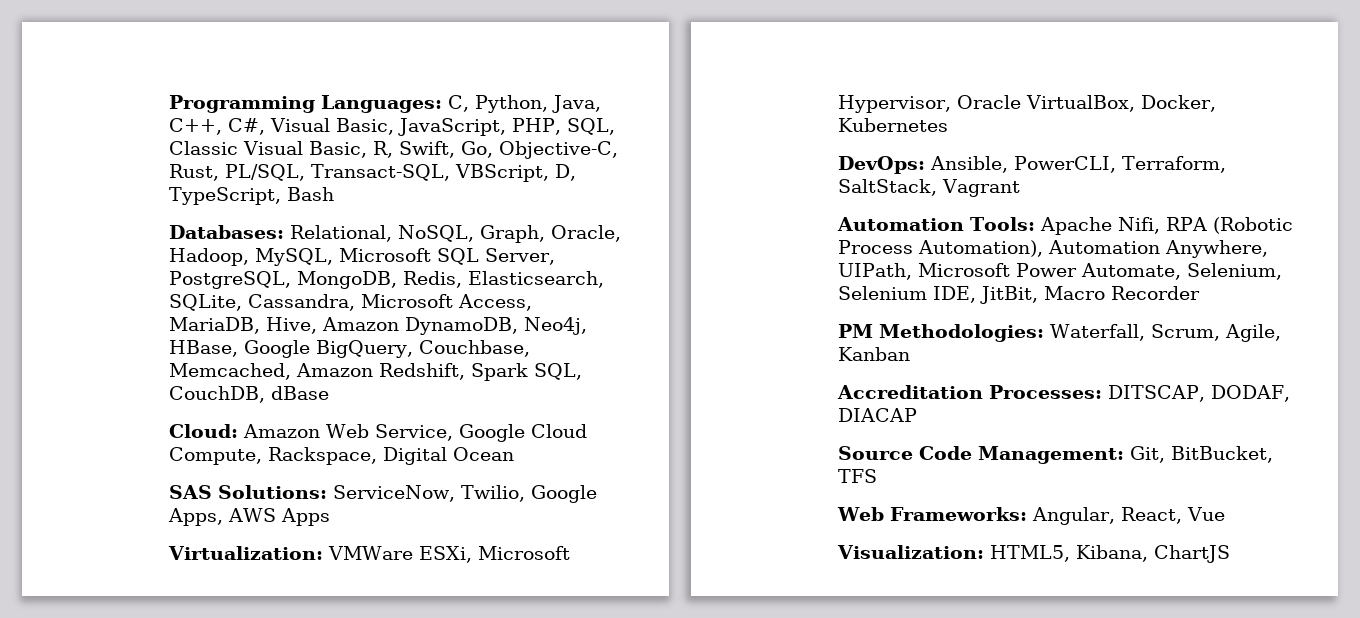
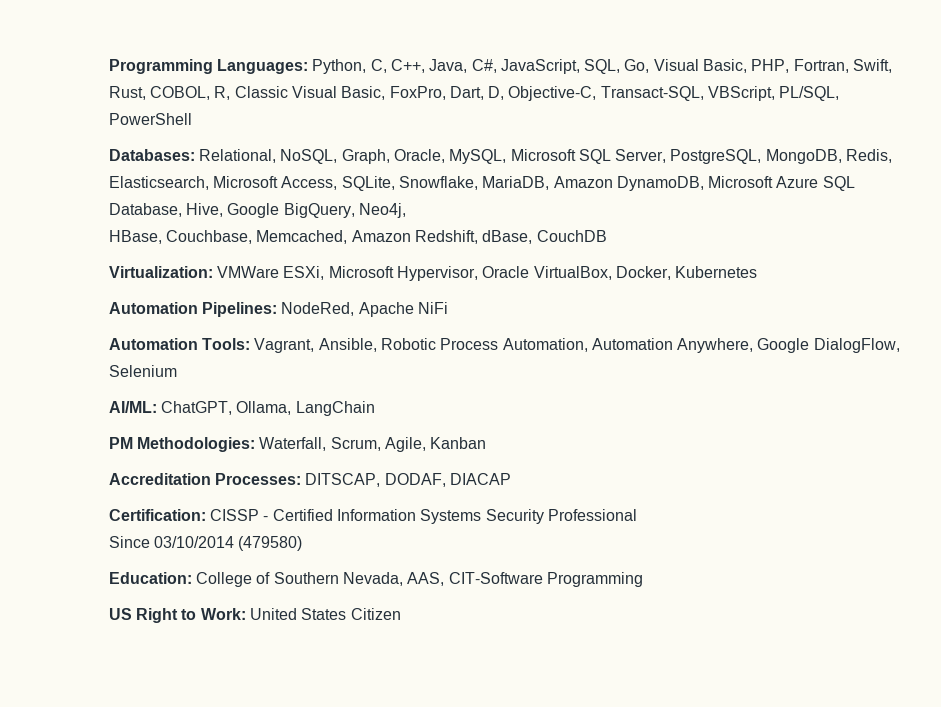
- Programming Languages: C, Python, Java, C++, C#, Visual Basic, JavaScript, PHP, SQL, Classic Visual Basic, R, Swift, Go, Objective-C, Rust, PL/SQL, Transact-SQL, VBScript, D, TypeScript, Bash
+ Programming Languages: Python, C, C++, Java, C#, JavaScript, SQL, Go, Visual Basic, PHP, Fortran, Swift, Rust, COBOL, R, Classic Visual Basic, FoxPro, Dart, D, Objective-C, Transact-SQL, VBScript, PL/SQL, PowerShell
- Databases: Relational, NoSQL, Graph, Oracle, Hadoop, MySQL, Microsoft SQL Server, PostgreSQL, MongoDB, Redis, Elasticsearch, SQLite, Cassandra, Microsoft Access, MariaDB, Hive, Amazon DynamoDB, Neo4j, HBase, Google BigQuery, Couchbase, Memcached, Amazon Redshift, Spark SQL, CouchDB, dBase
- Cloud: Amazon Web Service, Google Cloud Compute, Rackspace, Digital Ocean
- SAS Solutions: ServiceNow, Twilio, Google Apps, AWS Apps
+ Databases: Relational, NoSQL, Graph, Oracle, MySQL, Microsoft SQL Server, PostgreSQL, MongoDB, Redis, Elasticsearch, Microsoft Access, SQLite, Snowflake, MariaDB, Amazon DynamoDB, Microsoft Azure SQL Database, Hive, Google BigQuery, Neo4j,
+ HBase, Couchbase, Memcached, Amazon Redshift, dBase, CouchDB
- DevOps: Ansible, PowerCLI, Terraform, SaltStack, Vagrant
- Automation Tools: Apache Nifi, RPA (Robotic Process Automation), Automation Anywhere, UIPath, Microsoft Power Automate, Selenium, Selenium IDE, JitBit, Macro Recorder
+ Automation Pipelines: NodeRed, Apache NiFi
+ Automation Tools: Vagrant, Ansible, Robotic Process Automation, Automation Anywhere, Google DialogFlow, Selenium
+ AI/ML: ChatGPT, Ollama, LangChain
- Source Code Management: Git, BitBucket, TFS
- Web Frameworks: Angular, React, Vue
- Visualization: HTML5, Kibana, ChartJS
+ Certification: CISSP - Certified Information Systems Security Professional
+ Since 03/10/2014 (479580)
+ Education: College of Southern Nevada, AAS, CIT-Software Programming
+ US Right to Work: United States Citizen

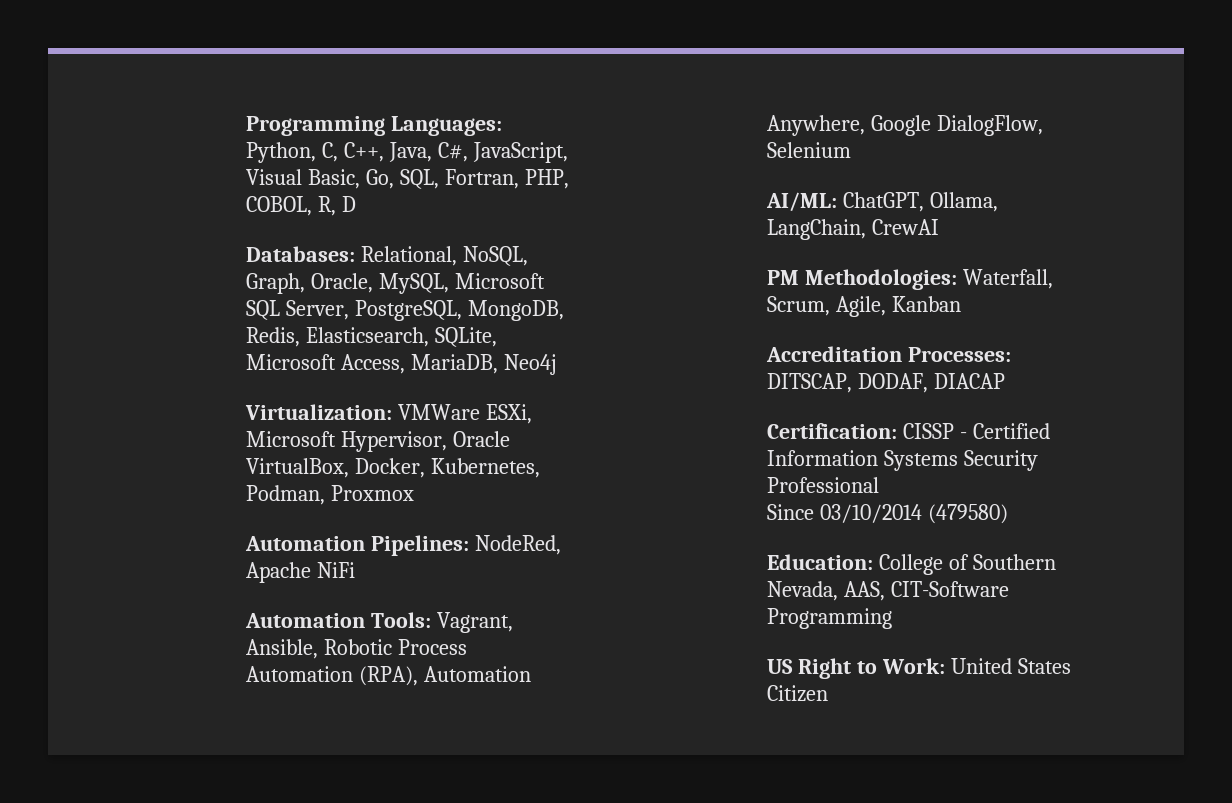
- Programming Languages: Python, C, C++, Java, C#, JavaScript, SQL, Go, Visual Basic, PHP, Fortran, Swift, Rust, COBOL, R, Classic Visual Basic, FoxPro, Dart, D, Objective-C, Transact-SQL, VBScript, PL/SQL, PowerShell
+ Programming Languages: Python, C, C++, Java, C#, JavaScript, Visual Basic, Go, SQL, Fortran, PHP, COBOL, R, D
- Databases: Relational, NoSQL, Graph, Oracle, MySQL, Microsoft SQL Server, PostgreSQL, MongoDB, Redis, Elasticsearch, Microsoft Access, SQLite, Snowflake, MariaDB, Amazon DynamoDB, Microsoft Azure SQL Database, Hive, Google BigQuery, Neo4j,
- HBase, Couchbase, Memcached, Amazon Redshift, dBase, CouchDB
+ Databases: Relational, NoSQL, Graph, Oracle, MySQL, Microsoft SQL Server, PostgreSQL, MongoDB, Redis, Elasticsearch, SQLite, Microsoft Access, MariaDB, Neo4j
- Virtualization: VMWare ESXi, Microsoft Hypervisor, Oracle VirtualBox, Docker, Kubernetes
+ Virtualization: VMWare ESXi, Microsoft Hypervisor, Oracle VirtualBox, Docker, Kubernetes, Podman, Proxmox
- Automation Tools: Vagrant, Ansible, Robotic Process Automation, Automation Anywhere, Google DialogFlow, Selenium
+ Automation Tools: Vagrant, Ansible, Robotic Process Automation (RPA), Automation Anywhere, Google DialogFlow, Selenium
- AI/ML: ChatGPT, Ollama, LangChain
+ AI/ML: ChatGPT, Ollama, LangChain, CrewAI

